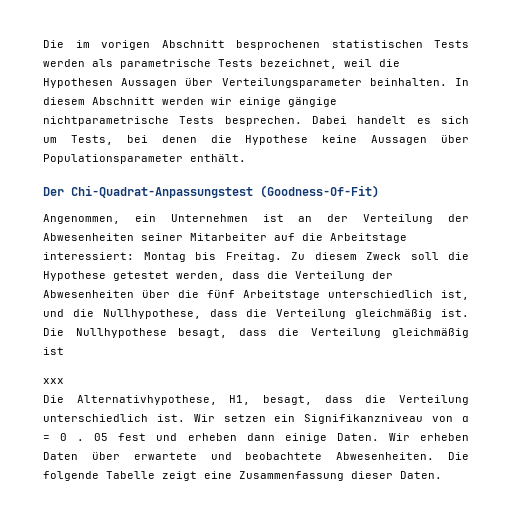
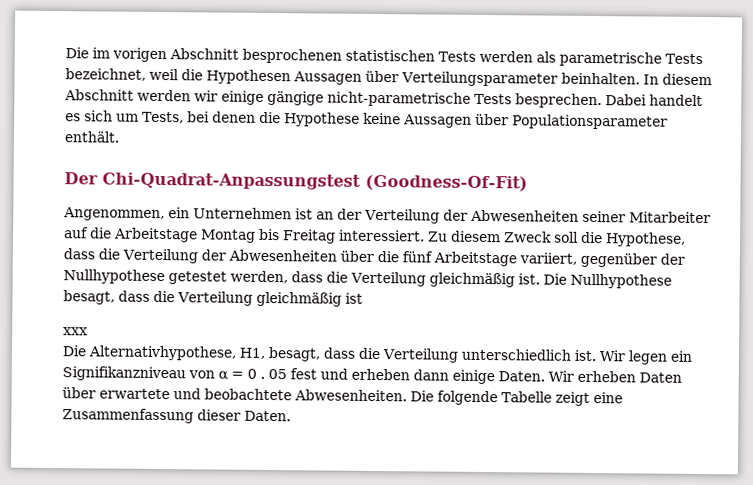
- In diesem Abschnitt werden wir einige gängige nichtparametrische Tests besprechen.
+ In diesem Abschnitt werden wir einige gängige nicht-parametrische Tests besprechen.
- Angenommen, ein Unternehmen ist an der Verteilung der Abwesenheiten seiner Mitarbeiter auf die Arbeitstage interessiert: Montag bis Freitag.
+ Angenommen, ein Unternehmen ist an der Verteilung der Abwesenheiten seiner Mitarbeiter auf die Arbeitstage Montag bis Freitag interessiert.
- Zu diesem Zweck soll die Hypothese getestet werden, dass die Verteilung der Abwesenheiten über die fünf Arbeitstage unterschiedlich ist, und die Nullhypothese, dass die Verteilung gleichmäßig ist.
+ Zu diesem Zweck soll die Hypothese, dass die Verteilung der Abwesenheiten über die fünf Arbeitstage variiert, gegenüber der Nullhypothese getestet werden, dass die Verteilung gleichmäßig ist.
- Wir setzen ein Signifikanzniveau von α = 0 .
+ Wir legen ein Signifikanzniveau von α = 0 .

